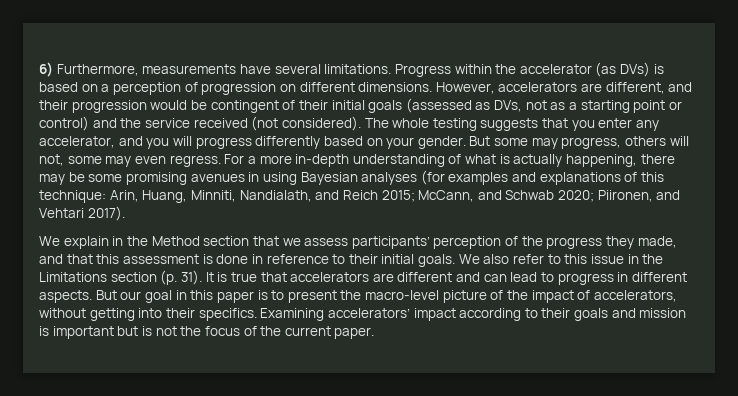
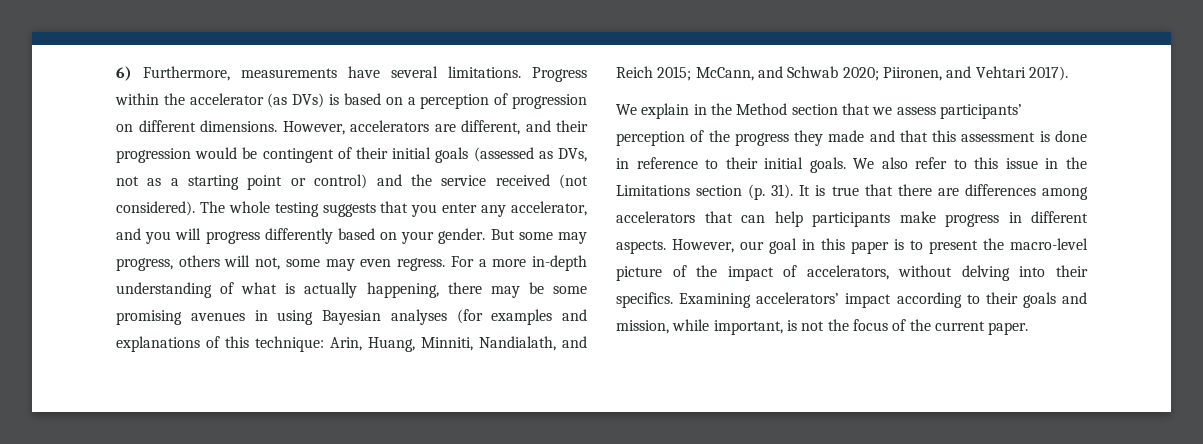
- We explain in the Method section that we assess participants’ perception of the progress they made, and that this assessment is done in reference to their initial goals.
+ We explain in the Method section that we assess participants’ perception of the progress they made and that this assessment is done in reference to their initial goals.
- It is true that accelerators are different and can lead to progress in different aspects.
+ It is true that there are differences among accelerators that can help participants make progress in different aspects.
- But our goal in this paper is to present the macro-level picture of the impact of accelerators, without getting into their specifics.
+ However, our goal in this paper is to present the macro-level picture of the impact of accelerators, without delving into their specifics.
- Examining accelerators’ impact according to their goals and mission is important but is not the focus of the current paper.
+ Examining accelerators’ impact according to their goals and mission, while important, is not the focus of the current paper.

